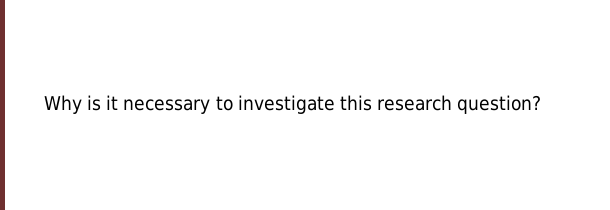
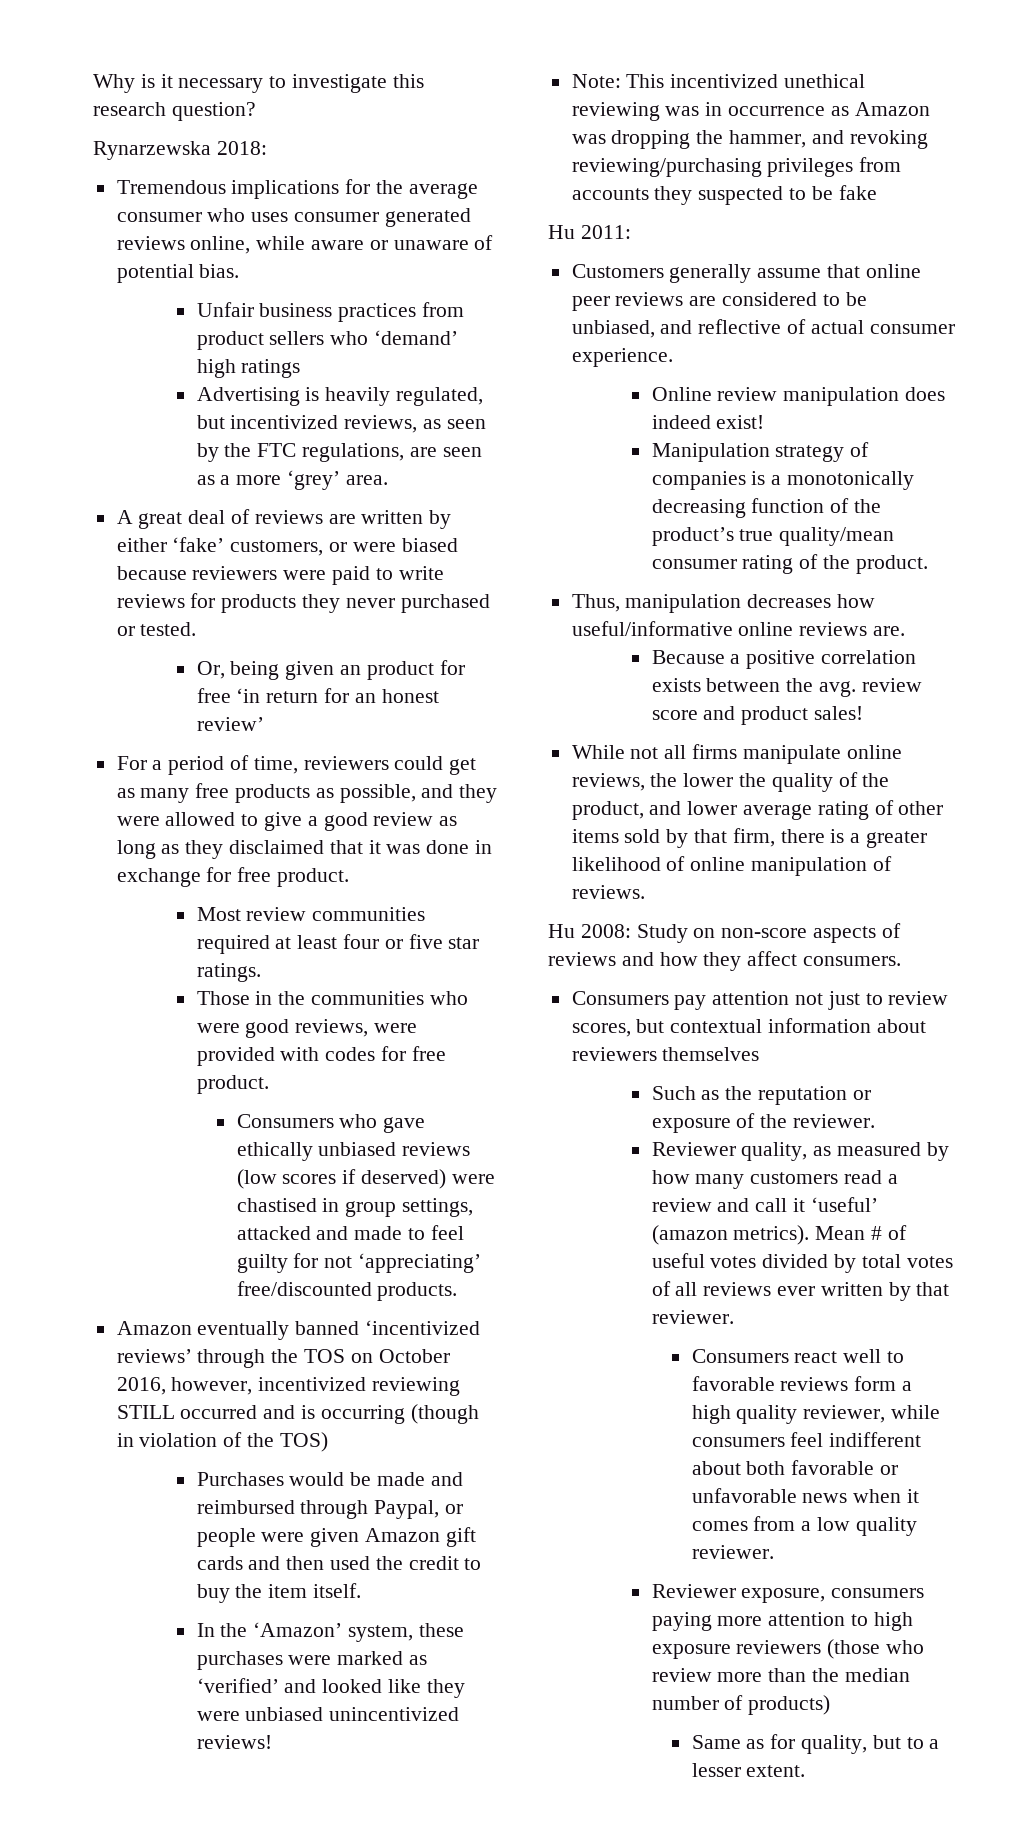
+ Rynarzewska 2018:
+ Tremendous implications for the average consumer who uses consumer generated reviews online, while aware or unaware of potential bias.
+ Unfair business practices from product sellers who ‘demand’ high ratings
+ Advertising is heavily regulated, but incentivized reviews, as seen by the FTC regulations, are seen as a more ‘grey’ area.
+ A great deal of reviews are written by either ‘fake’ customers, or were biased because reviewers were paid to write reviews for products they never purchased or tested.
+ Or, being given an product for free ‘in return for an honest review’
+ For a period of time, reviewers could get as many free products as possible, and they were allowed to give a good review as long as they disclaimed that it was done in exchange for free product.
+ Most review communities required at least four or five star ratings.
+ Those in the communities who were good reviews, were provided with codes for free product.
+ Consumers who gave ethically unbiased reviews (low scores if deserved) were chastised in group settings, attacked and made to feel guilty for not ‘appreciating’ free/discounted products.
+ Amazon eventually banned ‘incentivized reviews’ through the TOS on October 2016, however, incentivized reviewing STILL occurred and is occurring (though in violation of the TOS)
+ Purchases would be made and reimbursed through Paypal, or people were given Amazon gift cards and then used the credit to buy the item itself.
+ In the ‘Amazon’ system, these purchases were marked as ‘verified’ and looked like they were unbiased unincentivized reviews!
+ Note: This incentivized unethical reviewing was in occurrence as Amazon was dropping the hammer, and revoking reviewing/purchasing privileges from accounts they suspected to be fake
+ Hu 2011:
+ Customers generally assume that online peer reviews are considered to be unbiased, and reflective of actual consumer experience.
+ Online review manipulation does indeed exist!
+ Manipulation strategy of companies is a monotonically decreasing function of the product’s true quality/mean consumer rating of the product.
+ Thus, manipulation decreases how useful/informative online reviews are.
+ Because a positive correlation exists between the avg. review score and product sales!
+ While not all firms manipulate online reviews, the lower the quality of the product, and lower average rating of other items sold by that firm, there is a greater likelihood of online manipulation of reviews.
+ Hu 2008: Study on non-score aspects of reviews and how they affect consumers.
+ Consumers pay attention not just to review scores, but contextual information about reviewers themselves
+ Such as the reputation or exposure of the reviewer.
+ Reviewer quality, as measured by how many customers read a review and call it ‘useful’ (amazon metrics). Mean # of useful votes divided by total votes of all reviews ever written by that reviewer.
+ Consumers react well to favorable reviews form a high quality reviewer, while consumers feel indifferent about both favorable or unfavorable news when it comes from a low quality reviewer.
+ Reviewer exposure, consumers paying more attention to high exposure reviewers (those who review more than the median number of products)
+ Same as for quality, but to a lesser extent.

